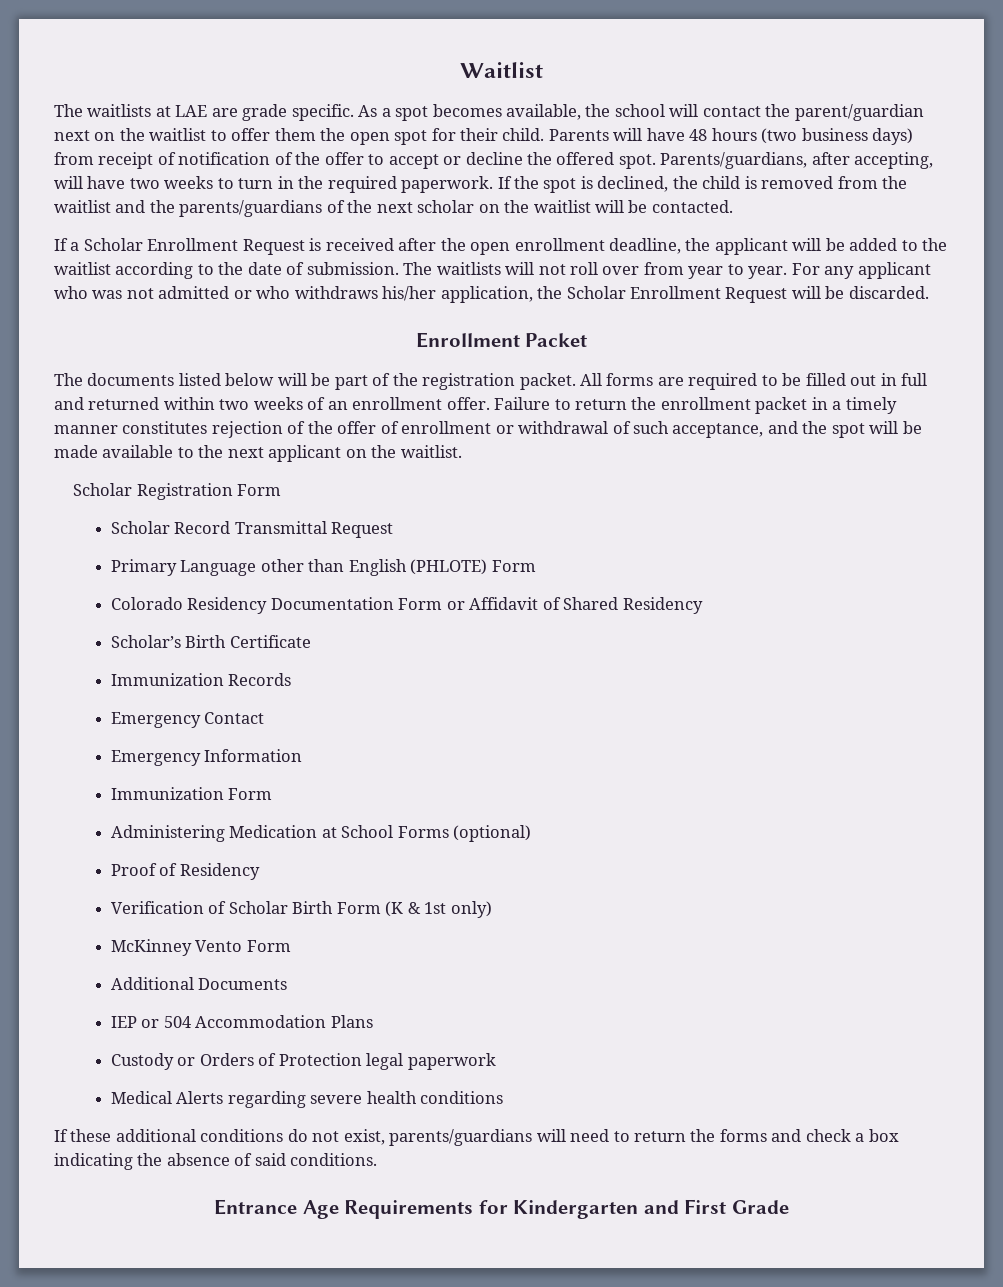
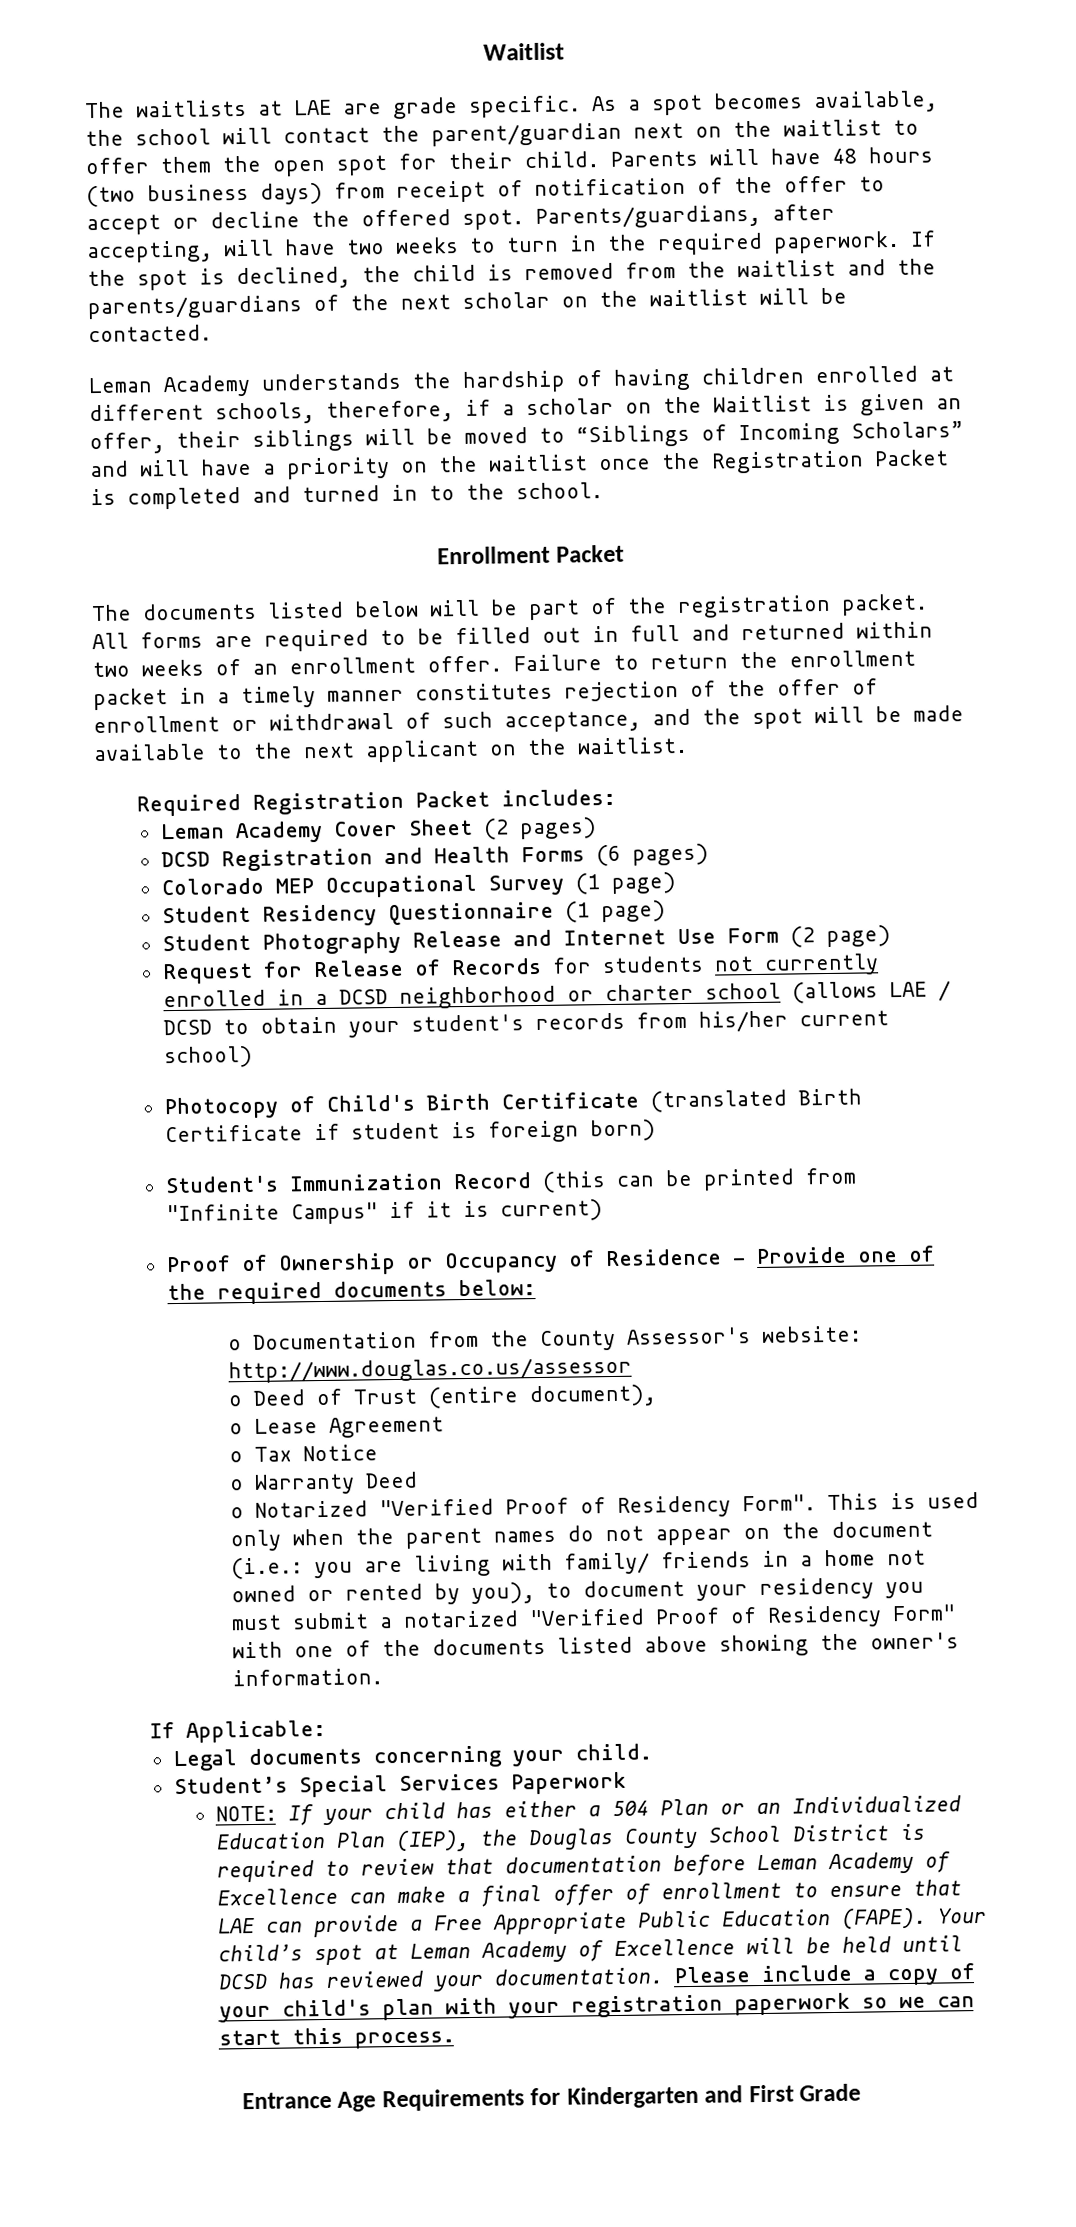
- If a Scholar Enrollment Request is received after the open enrollment deadline, the applicant will be added to the waitlist according to the date of submission. The waitlists will not roll over from year to year. For any applicant who was not admitted or who withdraws his/her application, the Scholar Enrollment Request will be discarded.
+ Leman Academy understands the hardship of having children enrolled at different schools, therefore, if a scholar on the Waitlist is given an offer, their siblings will be moved to “Siblings of Incoming Scholars” and will have a priority on the waitlist once the Registration Packet is completed and turned in to the school.
- Scholar Registration Form
- Scholar Record Transmittal Request
- Primary Language other than English (PHLOTE) Form
- Colorado Residency Documentation Form or Affidavit of Shared Residency
- Scholar’s Birth Certificate
- Immunization Records
- Emergency Contact
- Emergency Information
- Immunization Form
- Administering Medication at School Forms (optional)
- Proof of Residency
- Verification of Scholar Birth Form (K & 1st only)
- McKinney Vento Form
- Additional Documents
- IEP or 504 Accommodation Plans
- Custody or Orders of Protection legal paperwork
- Medical Alerts regarding severe health conditions
- If these additional conditions do not exist, parents/guardians will need to return the forms and check a box indicating the absence of said conditions.
+ Required Registration Packet includes:
+ Leman Academy Cover Sheet (2 pages)
+ DCSD Registration and Health Forms (6 pages)
+ Colorado MEP Occupational Survey (1 page)
+ Student Residency Questionnaire (1 page)
+ Student Photography Release and Internet Use Form (2 page)
+ Request for Release of Records for students not currently enrolled in a DCSD neighborhood or charter school (allows LAE / DCSD to obtain your student's records from his/her current school)
+ Photocopy of Child's Birth Certificate (translated Birth Certificate if student is foreign born)
+ Student's Immunization Record (this can be printed from "Infinite Campus" if it is current)
+ Proof of Ownership or Occupancy of Residence - Provide one of the required documents below:
+ o Documentation from the County Assessor's website: http://www.douglas.co.us/assessor
+ o Deed of Trust (entire document),
+ o Lease Agreement
+ o Tax Notice
+ o Warranty Deed
+ o Notarized "Verified Proof of Residency Form". This is used only when the parent names do not appear on the document (i.e.: you are living with family/ friends in a home not owned or rented by you), to document your residency you must submit a notarized "Verified Proof of Residency Form" with one of the documents listed above showing the owner's information.
+ If Applicable:
+ Legal documents concerning your child.
+ Student’s Special Services Paperwork
+ NOTE: If your child has either a 504 Plan or an Individualized Education Plan (IEP), the Douglas County School District is required to review that documentation before Leman Academy of Excellence can make a final offer of enrollment to ensure that LAE can provide a Free Appropriate Public Education (FAPE). Your child’s spot at Leman Academy of Excellence will be held until DCSD has reviewed your documentation. Please include a copy of your child's plan with your registration paperwork so we can start this process.

